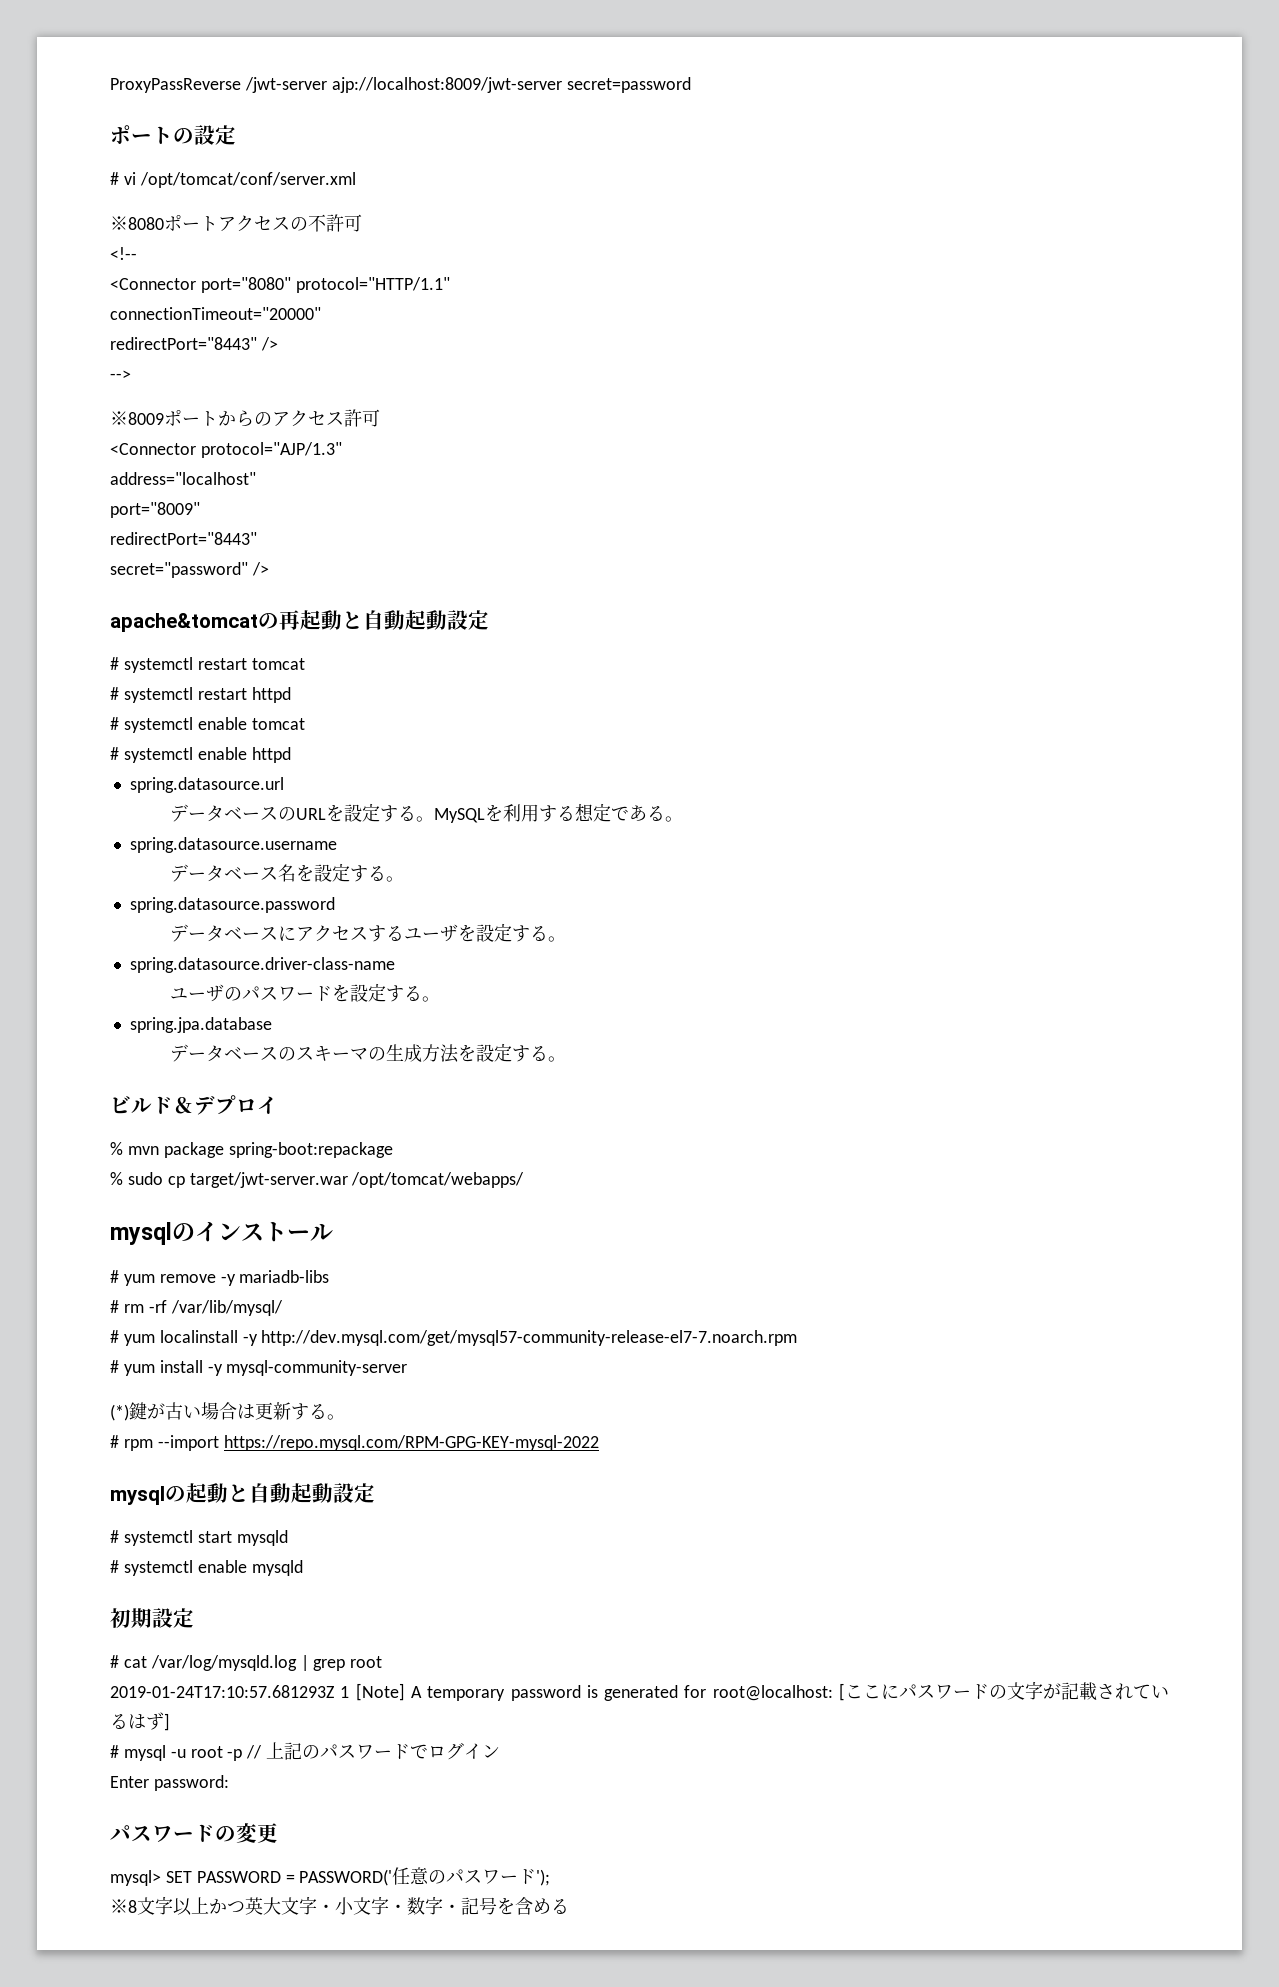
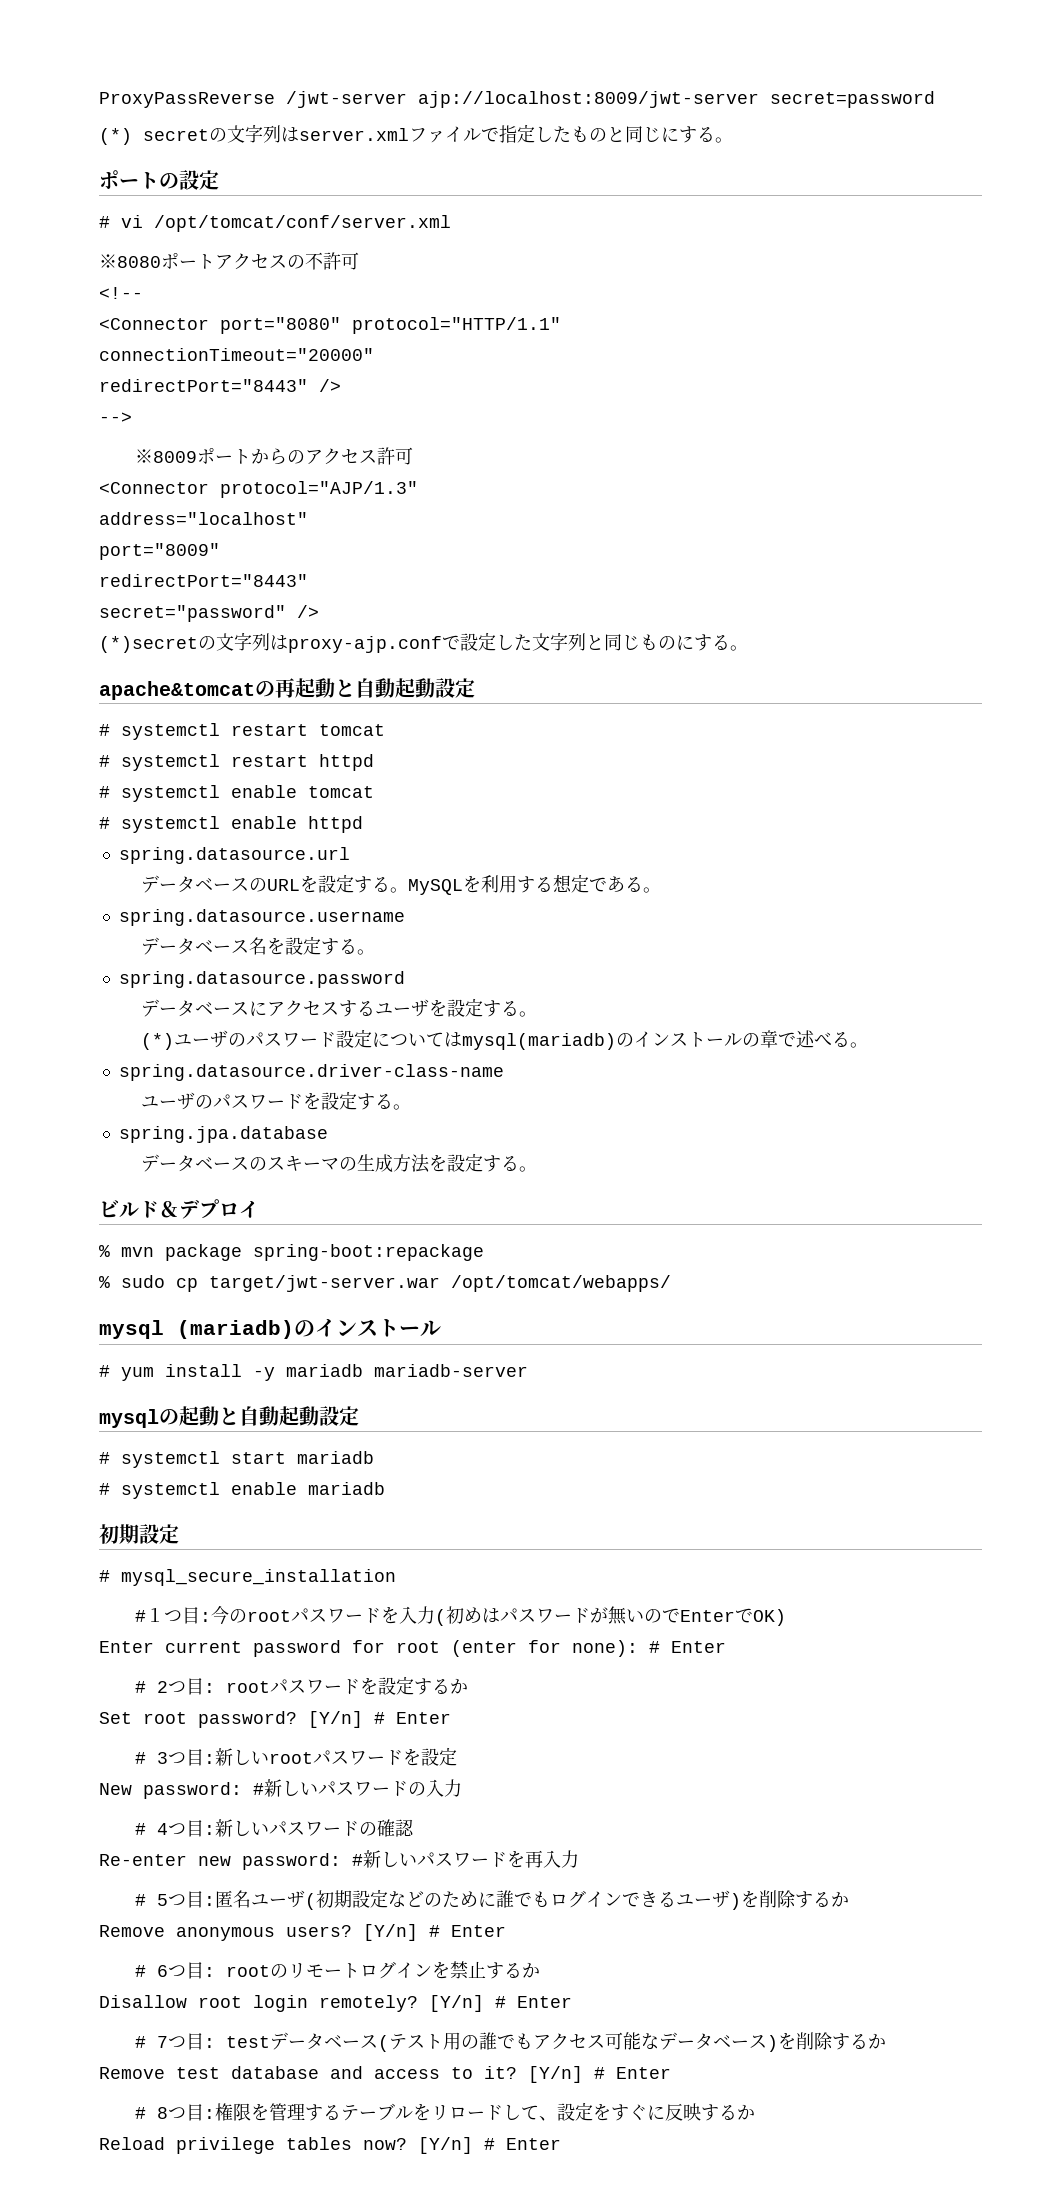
+ (*) secretの文字列はserver.xmlファイルで指定したものと同じにする。
+ (*)secretの文字列はproxy-ajp.confで設定した文字列と同じものにする。
+ (*)ユーザのパスワード設定についてはmysql(mariadb)のインストールの章で述べる。
- mysqlのインストール
+ mysql (mariadb)のインストール
- # yum remove -y mariadb-libs
- # rm -rf /var/lib/mysql/
- # yum localinstall -y http://dev.mysql.com/get/mysql57-community-release-el7-7.noarch.rpm
- # yum install -y mysql-community-server
- (*)鍵が古い場合は更新する。
- # rpm --import https://repo.mysql.com/RPM-GPG-KEY-mysql-2022
+ # yum install -y mariadb mariadb-server
- # systemctl start mysqld
- # systemctl enable mysqld
+ # systemctl start mariadb
+ # systemctl enable mariadb
- # cat /var/log/mysqld.log | grep root
- 2019-01-24T17:10:57.681293Z 1 [Note] A temporary password is generated for root@localhost: [ここにパスワードの文字が記載されているはず]
- # mysql -u root -p // 上記のパスワードでログイン
- Enter password:
- パスワードの変更
- mysql> SET PASSWORD = PASSWORD('任意のパスワード');
- ※8文字以上かつ英大文字・小文字・数字・記号を含める
+ # mysql_secure_installation
+ #１つ目:今のrootパスワードを入力(初めはパスワードが無いのでEnterでOK)
+ Enter current password for root (enter for none): # Enter
+ # 2つ目: rootパスワードを設定するか
+ Set root password? [Y/n] # Enter
+ # 3つ目:新しいrootパスワードを設定
+ New password: #新しいパスワードの入力
+ # 4つ目:新しいパスワードの確認
+ Re-enter new password: #新しいパスワードを再入力
+ # 5つ目:匿名ユーザ(初期設定などのために誰でもログインできるユーザ)を削除するか
+ Remove anonymous users? [Y/n] # Enter
+ # 6つ目: rootのリモートログインを禁止するか
+ Disallow root login remotely? [Y/n] # Enter
+ # 7つ目: testデータベース(テスト用の誰でもアクセス可能なデータベース)を削除するか
+ Remove test database and access to it? [Y/n] # Enter
+ # 8つ目:権限を管理するテーブルをリロードして、設定をすぐに反映するか
+ Reload privilege tables now? [Y/n] # Enter

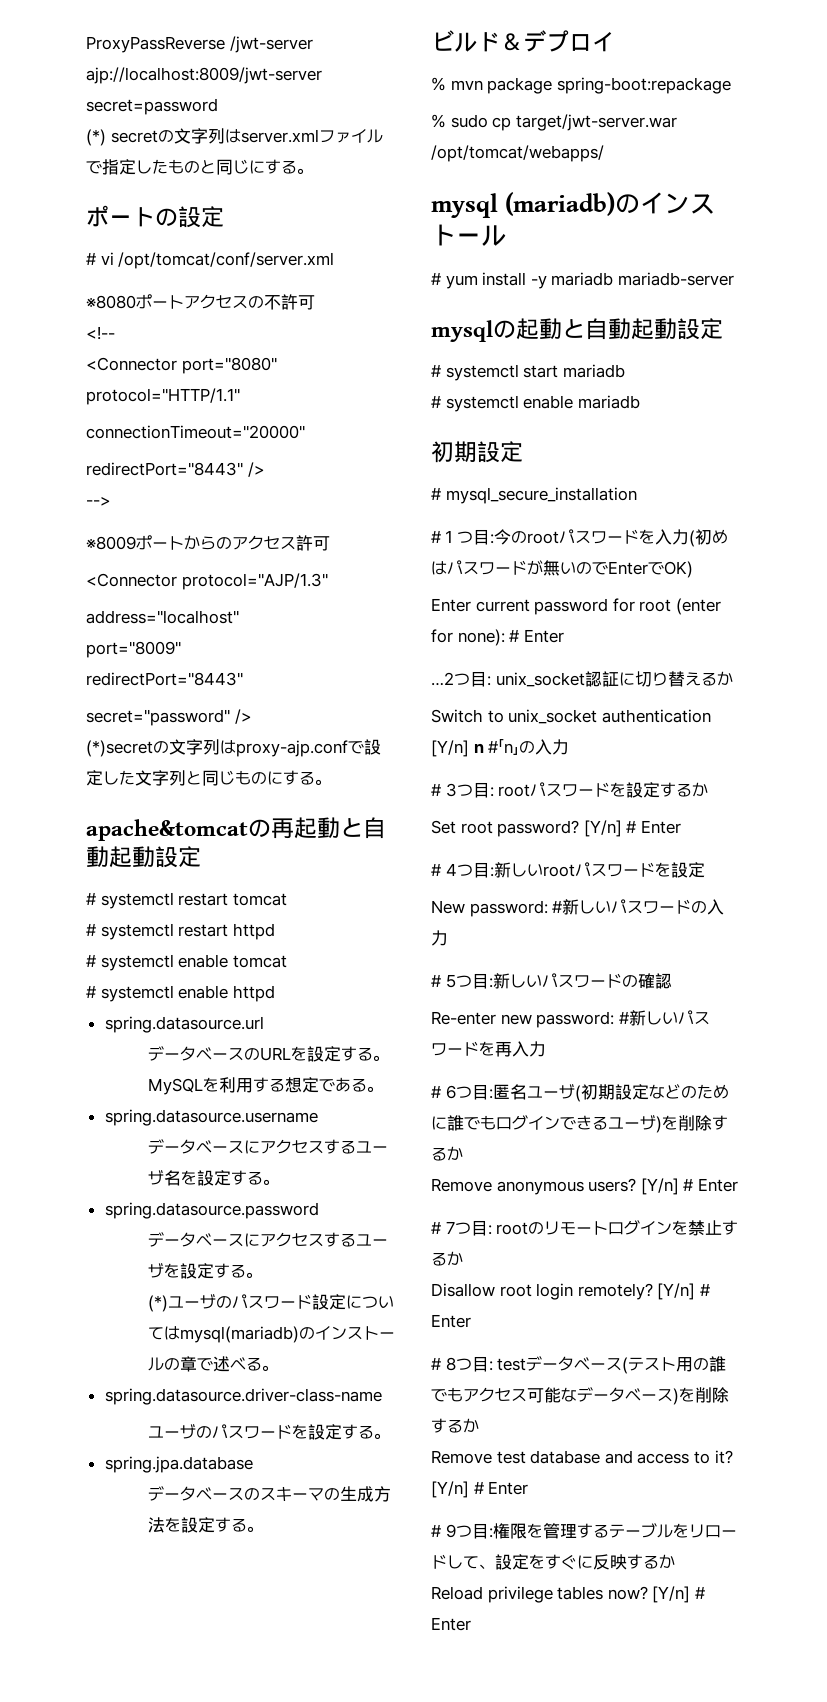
- データベース名を設定する。
+ データベースにアクセスするユーザ名を設定する。
- # 2つ目: rootパスワードを設定するか
+ …2つ目: unix_socket認証に切り替えるか
+ Switch to unix_socket authentication [Y/n] n #「n」の入力
+ # 3つ目: rootパスワードを設定するか
- # 3つ目:新しいrootパスワードを設定
+ # 4つ目:新しいrootパスワードを設定
- # 4つ目:新しいパスワードの確認
+ # 5つ目:新しいパスワードの確認
- # 5つ目:匿名ユーザ(初期設定などのために誰でもログインできるユーザ)を削除するか
+ # 6つ目:匿名ユーザ(初期設定などのために誰でもログインできるユーザ)を削除するか
- # 6つ目: rootのリモートログインを禁止するか
+ # 7つ目: rootのリモートログインを禁止するか
- # 7つ目: testデータベース(テスト用の誰でもアクセス可能なデータベース)を削除するか
+ # 8つ目: testデータベース(テスト用の誰でもアクセス可能なデータベース)を削除するか
- # 8つ目:権限を管理するテーブルをリロードして、設定をすぐに反映するか
+ # 9つ目:権限を管理するテーブルをリロードして、設定をすぐに反映するか

